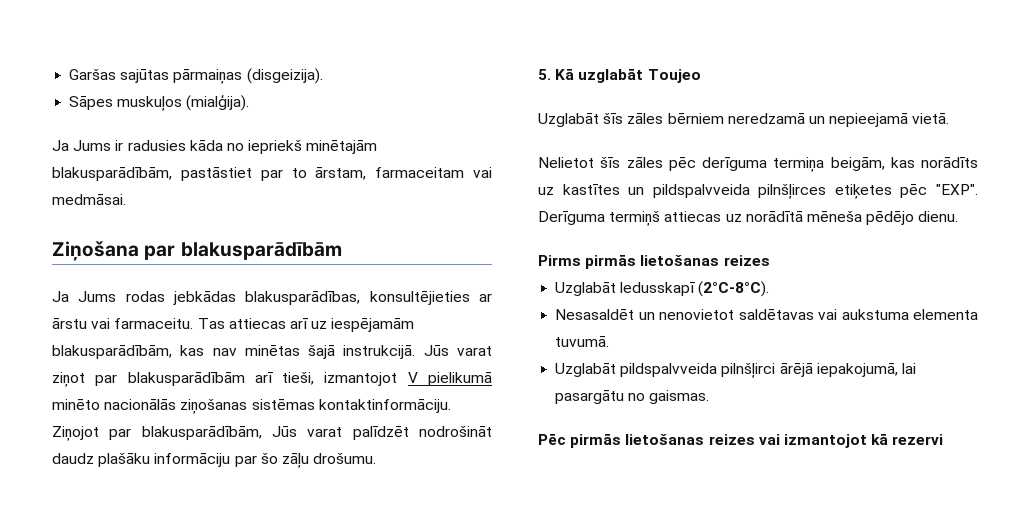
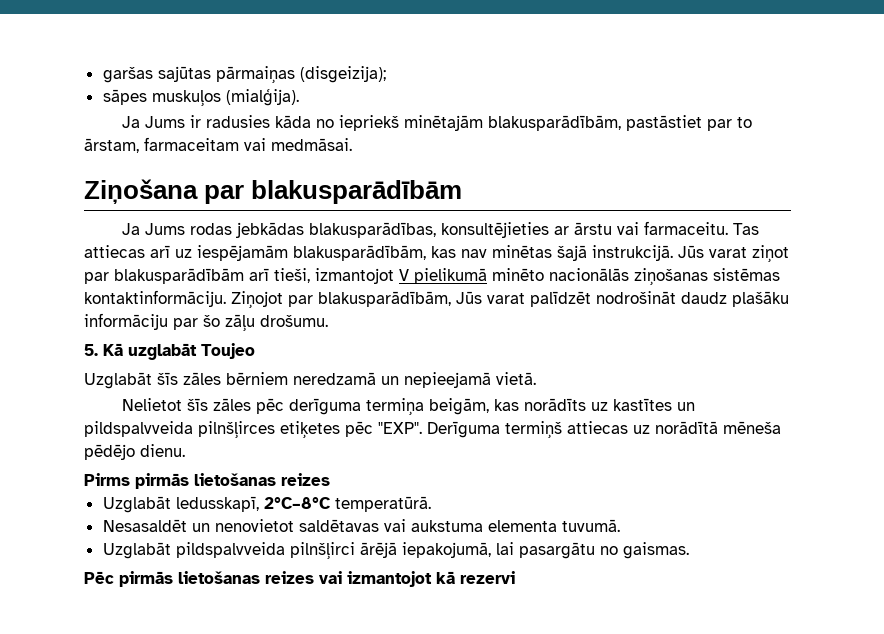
- Garšas sajūtas pārmaiņas (disgeizija).
- Sāpes muskuļos (mialģija).
+ garšas sajūtas pārmaiņas (disgeizija);
+ sāpes muskuļos (mialģija).
- Uzglabāt ledusskapī (2°C-8°C).
+ Uzglabāt ledusskapī, 2°C–8°C temperatūrā.

